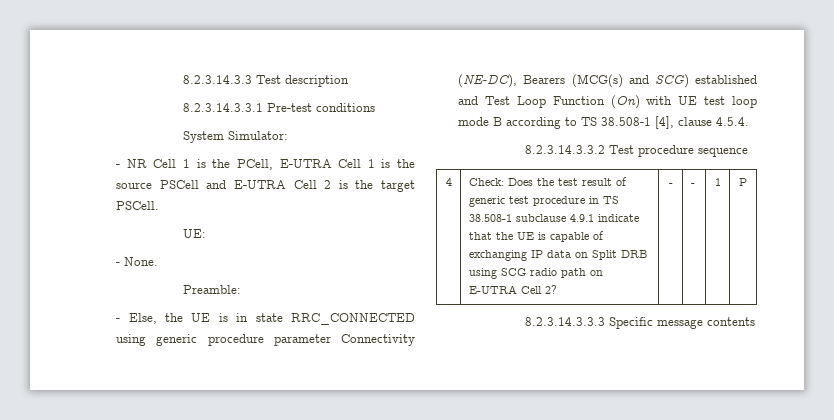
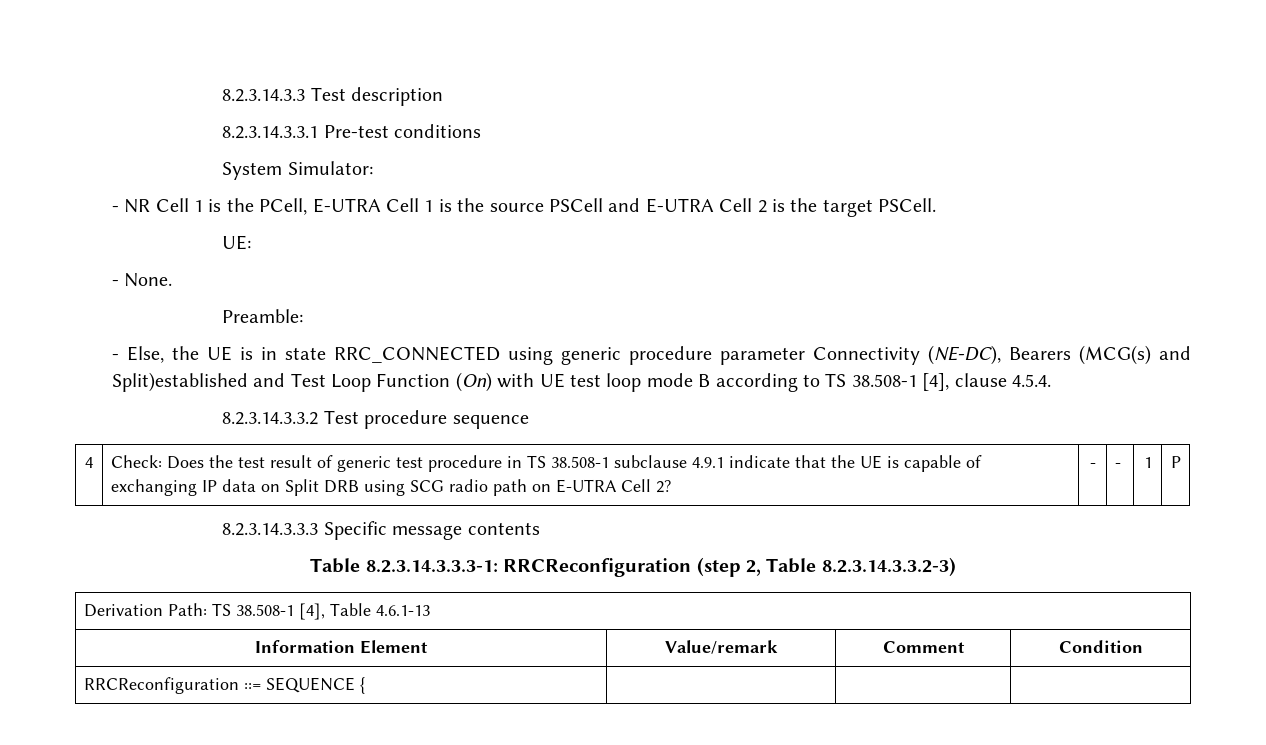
- - Else, the UE is in state RRC_CONNECTED using generic procedure parameter Connectivity (NE-DC), Bearers (MCG(s) and SCG) established and Test Loop Function (On) with UE test loop mode B according to TS 38.508-1 [4], clause 4.5.4.
+ - Else, the UE is in state RRC_CONNECTED using generic procedure parameter Connectivity (NE-DC), Bearers (MCG(s) and Split)established and Test Loop Function (On) with UE test loop mode B according to TS 38.508-1 [4], clause 4.5.4.
+ Table 8.2.3.14.3.3.3-1: RRCReconfiguration (step 2, Table 8.2.3.14.3.3.2-3)
+ Derivation Path: TS 38.508-1 [4], Table 4.6.1-13
+ Information Element | Value/remark | Comment | Condition
+ RRCReconfiguration ::= SEQUENCE { | | |

